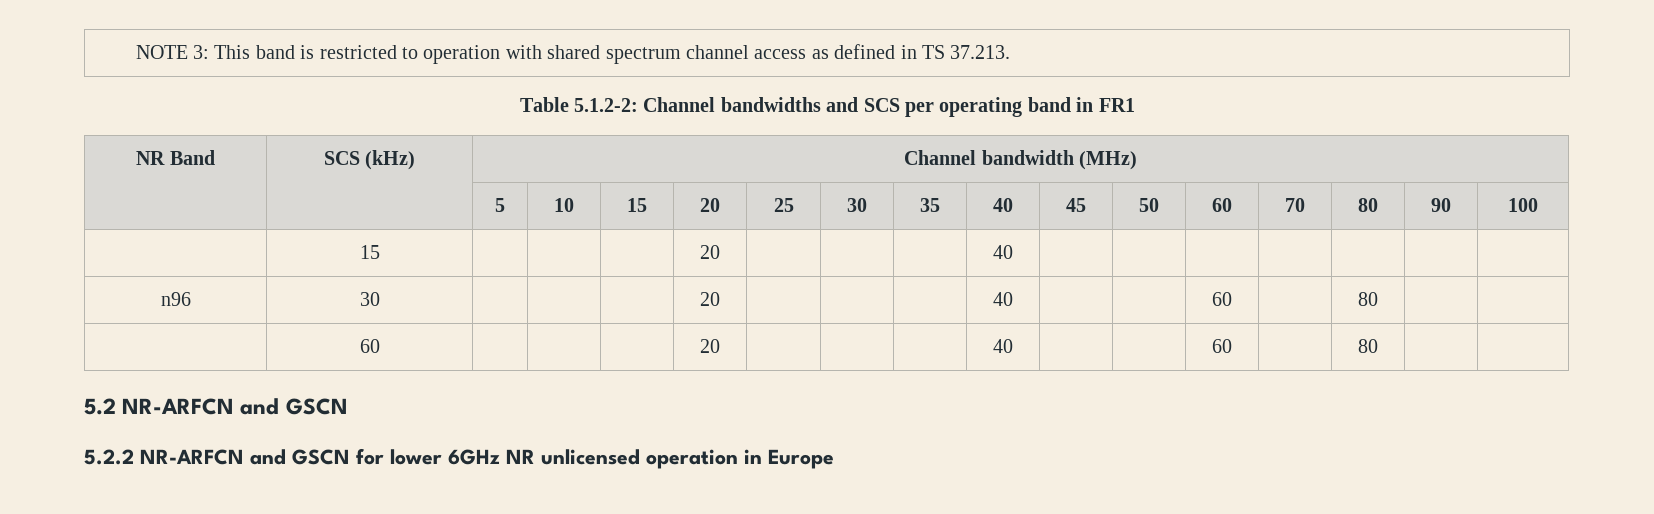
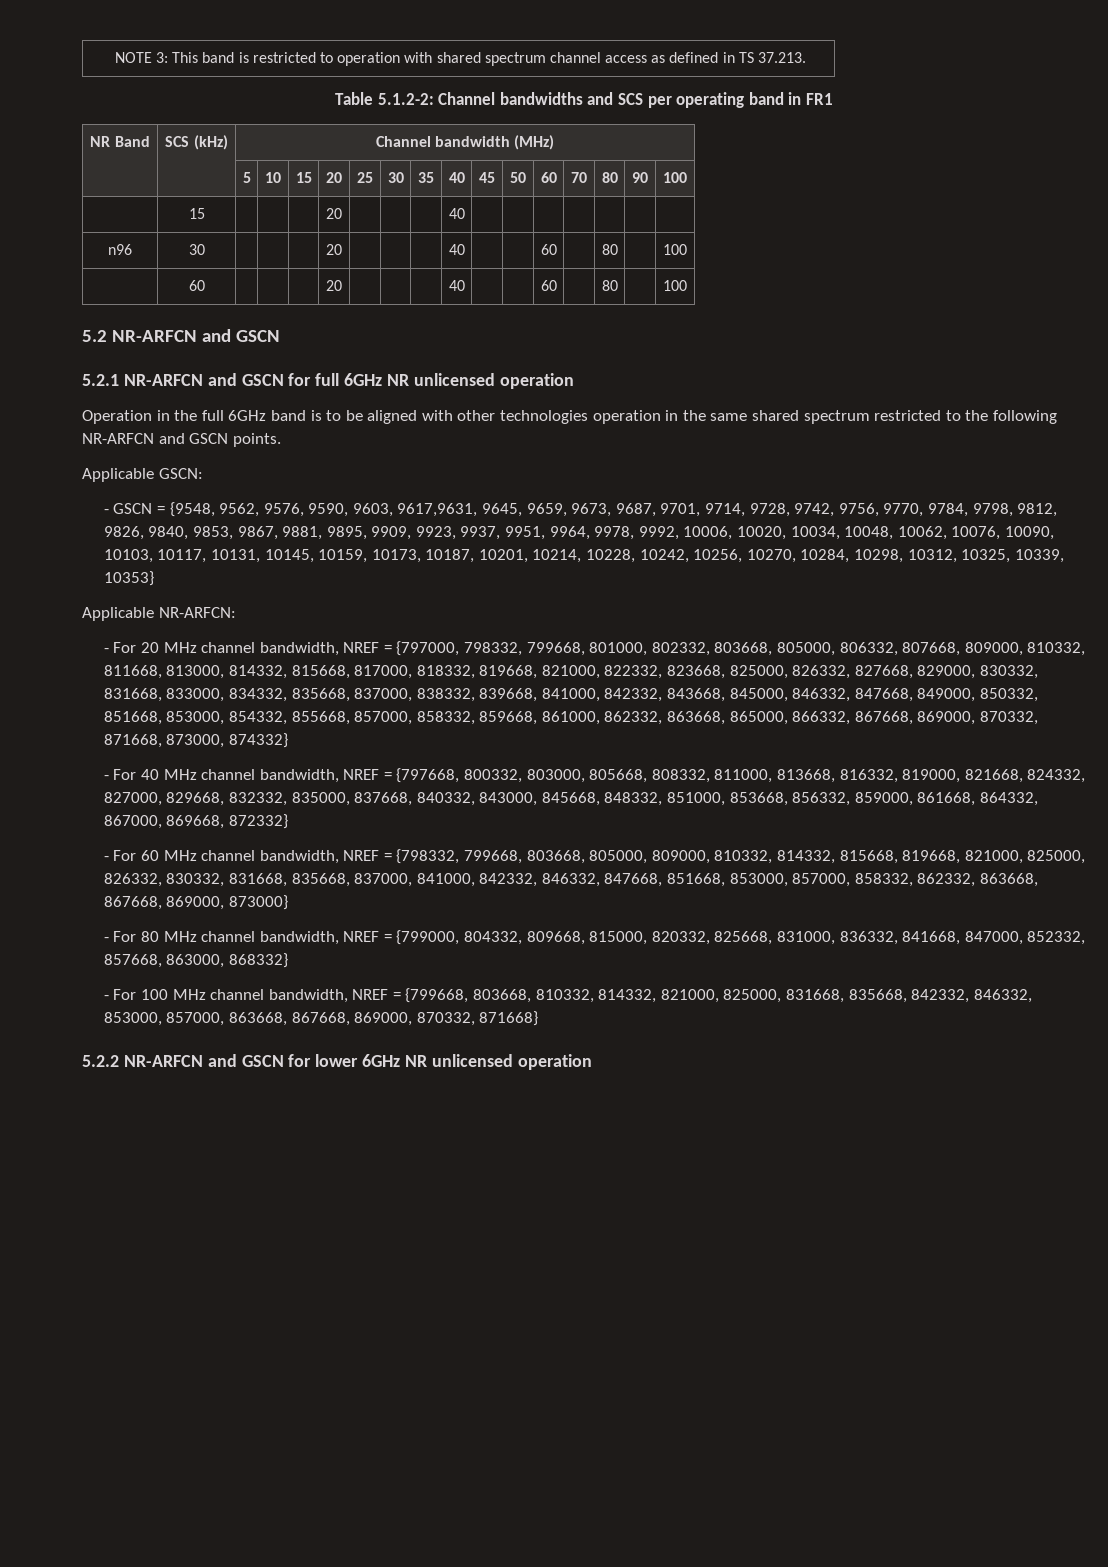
- n96 | 30 | | | | 20 | | | | 40 | | | 60 | | 80 | |
+ n96 | 30 | | | | 20 | | | | 40 | | | 60 | | 80 | | 100
- | 60 | | | | 20 | | | | 40 | | | 60 | | 80 | |
+ | 60 | | | | 20 | | | | 40 | | | 60 | | 80 | | 100
+ 5.2.1 NR-ARFCN and GSCN for full 6GHz NR unlicensed operation
+ Operation in the full 6GHz band is to be aligned with other technologies operation in the same shared spectrum restricted to the following NR-ARFCN and GSCN points.
+ Applicable GSCN:
+ - GSCN = {9548, 9562, 9576, 9590, 9603, 9617,9631, 9645, 9659, 9673, 9687, 9701, 9714, 9728, 9742, 9756, 9770, 9784, 9798, 9812, 9826, 9840, 9853, 9867, 9881, 9895, 9909, 9923, 9937, 9951, 9964, 9978, 9992, 10006, 10020, 10034, 10048, 10062, 10076, 10090, 10103, 10117, 10131, 10145, 10159, 10173, 10187, 10201, 10214, 10228, 10242, 10256, 10270, 10284, 10298, 10312, 10325, 10339, 10353}
+ Applicable NR-ARFCN:
+ - For 20 MHz channel bandwidth, NREF = {797000, 798332, 799668, 801000, 802332, 803668, 805000, 806332, 807668, 809000, 810332, 811668, 813000, 814332, 815668, 817000, 818332, 819668, 821000, 822332, 823668, 825000, 826332, 827668, 829000, 830332, 831668, 833000, 834332, 835668, 837000, 838332, 839668, 841000, 842332, 843668, 845000, 846332, 847668, 849000, 850332, 851668, 853000, 854332, 855668, 857000, 858332, 859668, 861000, 862332, 863668, 865000, 866332, 867668, 869000, 870332, 871668, 873000, 874332}
+ - For 40 MHz channel bandwidth, NREF = {797668, 800332, 803000, 805668, 808332, 811000, 813668, 816332, 819000, 821668, 824332, 827000, 829668, 832332, 835000, 837668, 840332, 843000, 845668, 848332, 851000, 853668, 856332, 859000, 861668, 864332, 867000, 869668, 872332}
+ - For 60 MHz channel bandwidth, NREF = {798332, 799668, 803668, 805000, 809000, 810332, 814332, 815668, 819668, 821000, 825000, 826332, 830332, 831668, 835668, 837000, 841000, 842332, 846332, 847668, 851668, 853000, 857000, 858332, 862332, 863668, 867668, 869000, 873000}
+ - For 80 MHz channel bandwidth, NREF = {799000, 804332, 809668, 815000, 820332, 825668, 831000, 836332, 841668, 847000, 852332, 857668, 863000, 868332}
+ - For 100 MHz channel bandwidth, NREF = {799668, 803668, 810332, 814332, 821000, 825000, 831668, 835668, 842332, 846332, 853000, 857000, 863668, 867668, 869000, 870332, 871668}
- 5.2.2 NR-ARFCN and GSCN for lower 6GHz NR unlicensed operation in Europe
+ 5.2.2 NR-ARFCN and GSCN for lower 6GHz NR unlicensed operation

